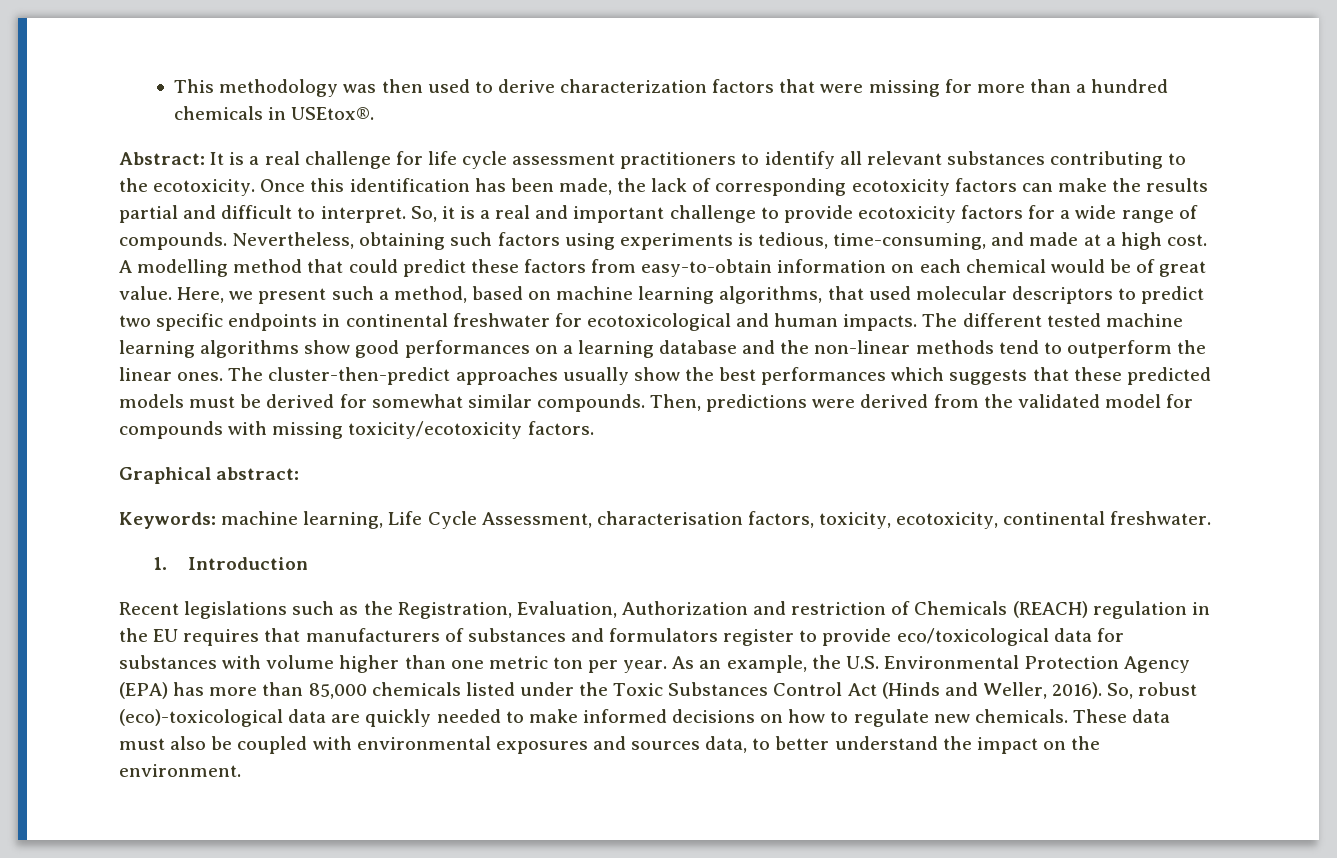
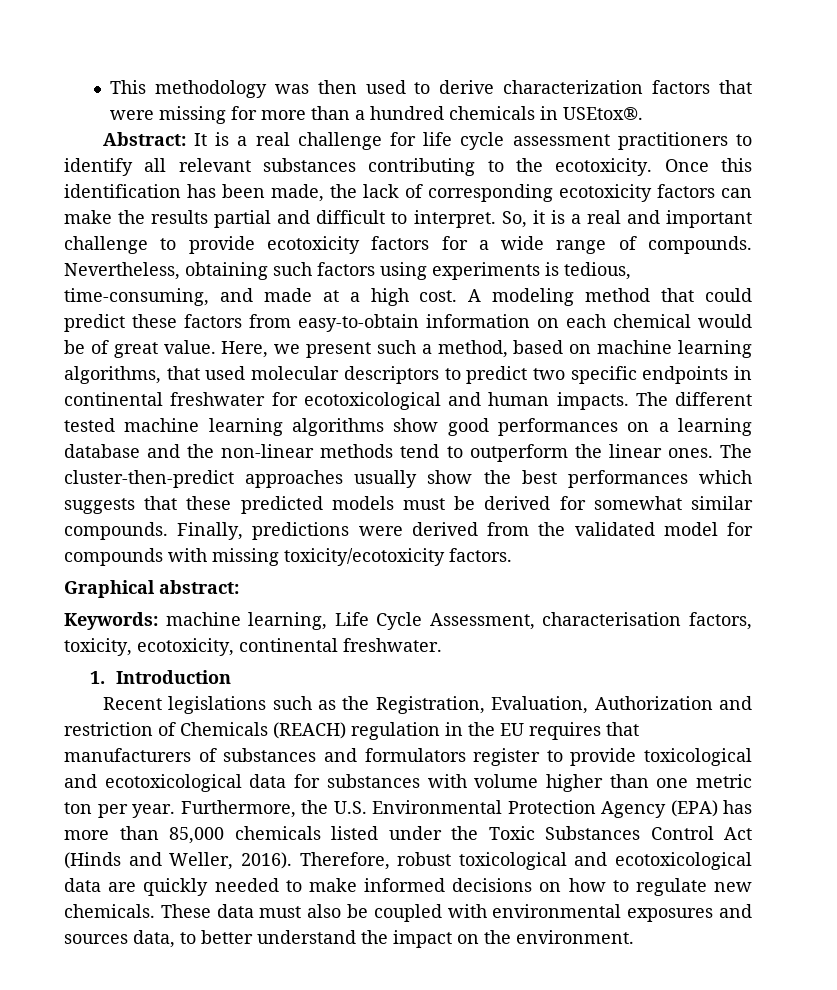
- A modelling method that could predict these factors from easy-to-obtain information on each chemical would be of great value.
+ A modeling method that could predict these factors from easy-to-obtain information on each chemical would be of great value.
- Then, predictions were derived from the validated model for compounds with missing toxicity/ecotoxicity factors.
+ Finally, predictions were derived from the validated model for compounds with missing toxicity/ecotoxicity factors.
- Recent legislations such as the Registration, Evaluation, Authorization and restriction of Chemicals (REACH) regulation in the EU requires that manufacturers of substances and formulators register to provide eco/toxicological data for substances with volume higher than one metric ton per year.
+ Recent legislations such as the Registration, Evaluation, Authorization and restriction of Chemicals (REACH) regulation in the EU requires that manufacturers of substances and formulators register to provide toxicological and ecotoxicological data for substances with volume higher than one metric ton per year.
- As an example, the U.S. Environmental Protection Agency (EPA) has more than 85,000 chemicals listed under the Toxic Substances Control Act (Hinds and Weller, 2016).
+ Furthermore, the U.S. Environmental Protection Agency (EPA) has more than 85,000 chemicals listed under the Toxic Substances Control Act (Hinds and Weller, 2016).
- So, robust (eco)-toxicological data are quickly needed to make informed decisions on how to regulate new chemicals.
+ Therefore, robust toxicological and ecotoxicological data are quickly needed to make informed decisions on how to regulate new chemicals.

